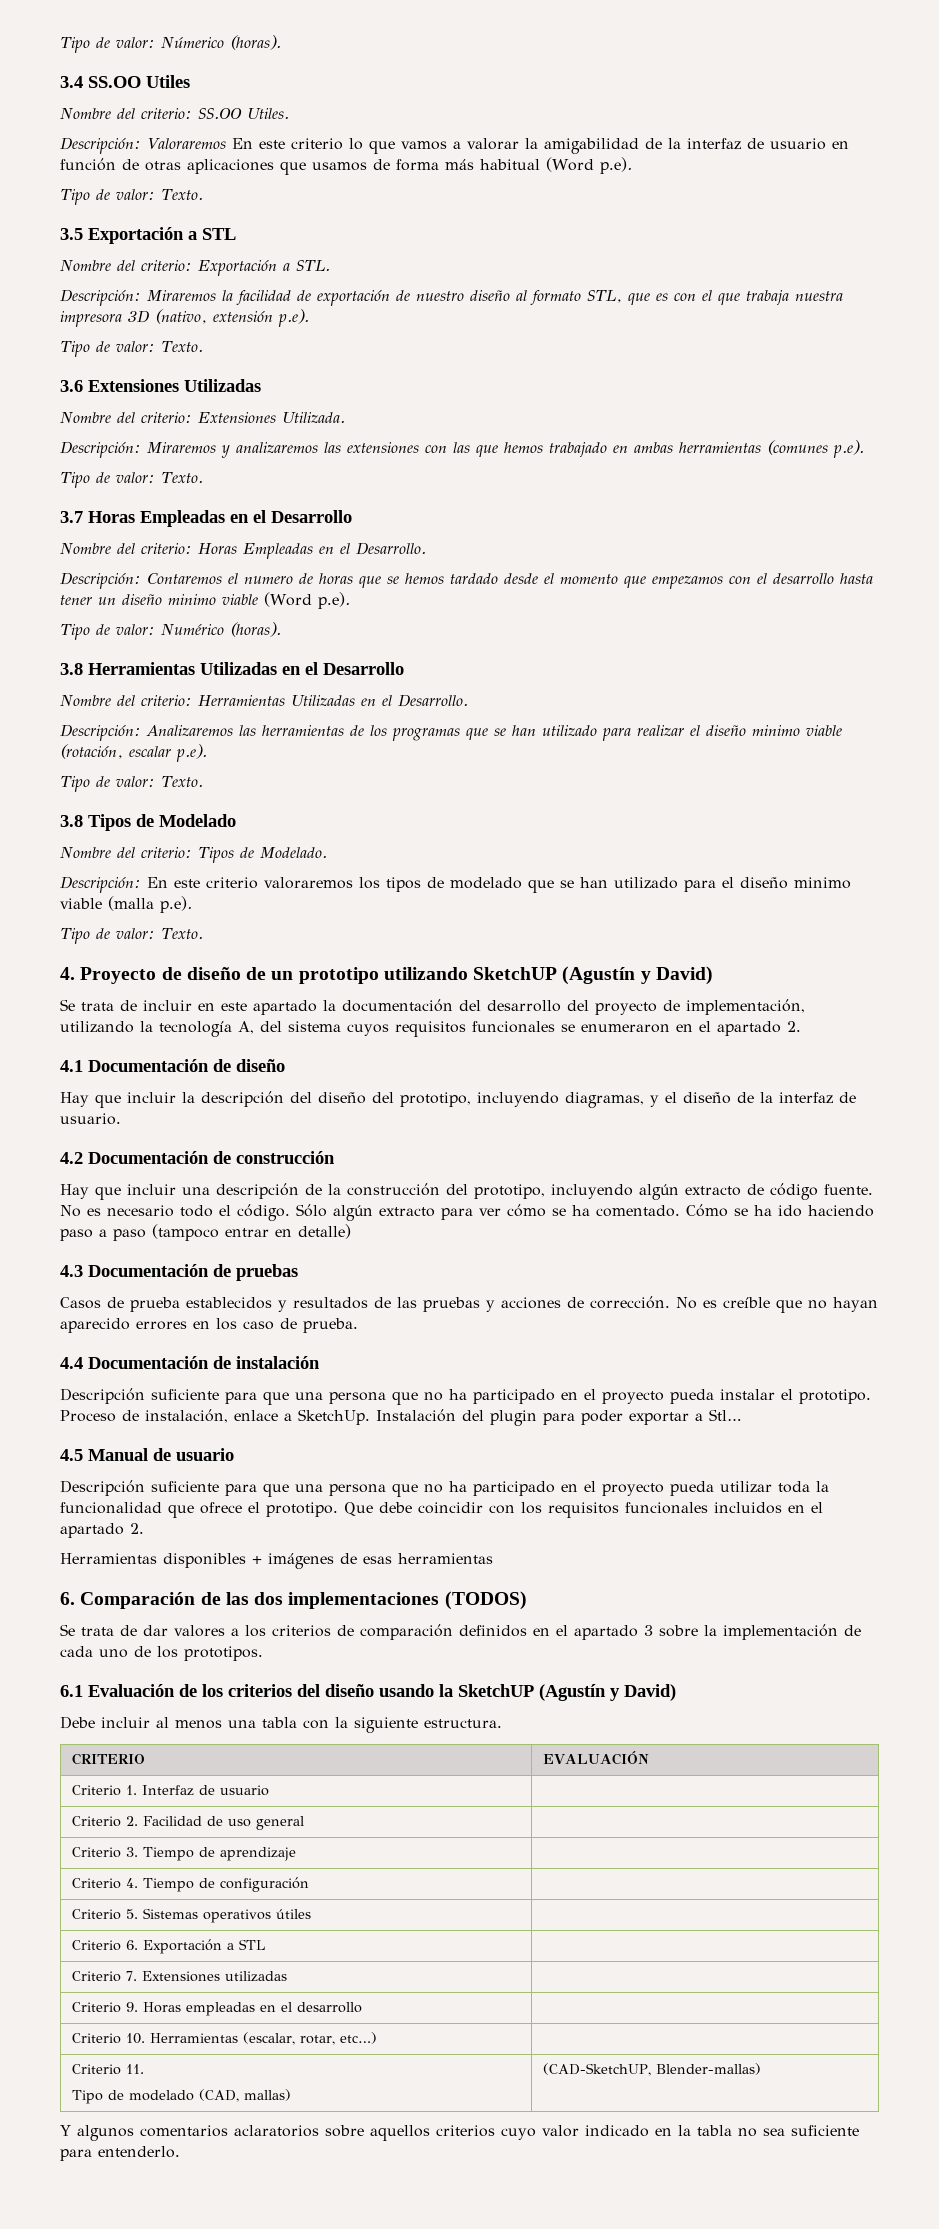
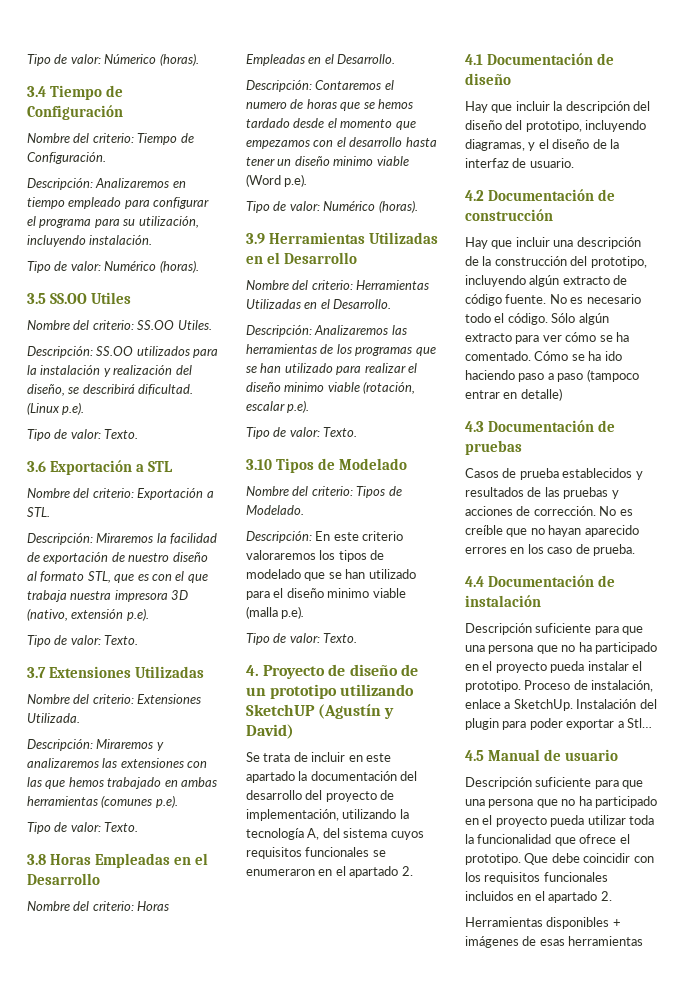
- 3.4 SS.OO Utiles
+ 3.4 Tiempo de Configuración
+ Nombre del criterio: Tiempo de Configuración.
+ Descripción: Analizaremos en tiempo empleado para configurar el programa para su utilización, incluyendo instalación.
+ Tipo de valor: Numérico (horas).
+ 3.5 SS.OO Utiles
- Descripción: Valoraremos En este criterio lo que vamos a valorar la amigabilidad de la interfaz de usuario en función de otras aplicaciones que usamos de forma más habitual (Word p.e).
+ Descripción: SS.OO utilizados para la instalación y realización del diseño, se describirá dificultad. (Linux p.e).
  Tipo de valor: Texto.
- 3.5 Exportación a STL
+ 3.6 Exportación a STL
- 3.6 Extensiones Utilizadas
+ 3.7 Extensiones Utilizadas
- 3.7 Horas Empleadas en el Desarrollo
+ 3.8 Horas Empleadas en el Desarrollo
- 3.8 Herramientas Utilizadas en el Desarrollo
+ 3.9 Herramientas Utilizadas en el Desarrollo
- 3.8 Tipos de Modelado
+ 3.10 Tipos de Modelado
- 6. Comparación de las dos implementaciones (TODOS)
- Se trata de dar valores a los criterios de comparación definidos en el apartado 3 sobre la implementación de cada uno de los prototipos.
- 6.1 Evaluación de los criterios del diseño usando la SketchUP (Agustín y David)
- Debe incluir al menos una tabla con la siguiente estructura.
- CRITERIO | EVALUACIÓN
- Criterio 1. Interfaz de usuario |
- Criterio 2. Facilidad de uso general |
- Criterio 3. Tiempo de aprendizaje |
- Criterio 4. Tiempo de configuración |
- Criterio 5. Sistemas operativos útiles |
- Criterio 6. Exportación a STL |
- Criterio 7. Extensiones utilizadas |
- Criterio 9. Horas empleadas en el desarrollo |
- Criterio 10. Herramientas (escalar, rotar, etc…) |
- Criterio 11.
- Tipo de modelado (CAD, mallas) | (CAD-SketchUP, Blender-mallas)
- Y algunos comentarios aclaratorios sobre aquellos criterios cuyo valor indicado en la tabla no sea suficiente para entenderlo.

